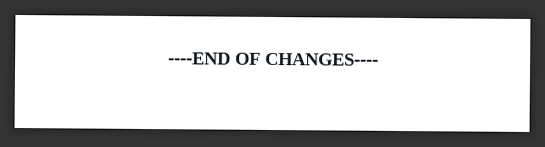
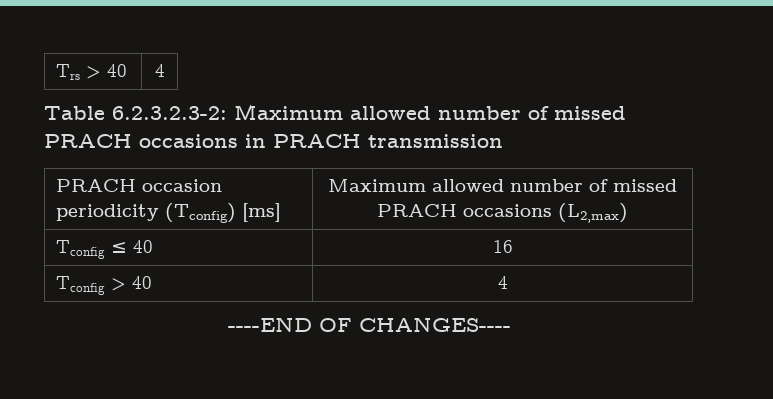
+ Trs > 40 | 4
+ Table 6.2.3.2.3-2: Maximum allowed number of missed PRACH occasions in PRACH transmission
+ PRACH occasion periodicity (Tconfig) [ms] | Maximum allowed number of missed PRACH occasions (L2,max)
+ Tconfig ≤ 40 | 16
+ Tconfig > 40 | 4

